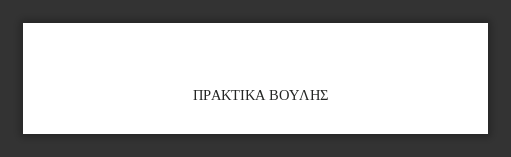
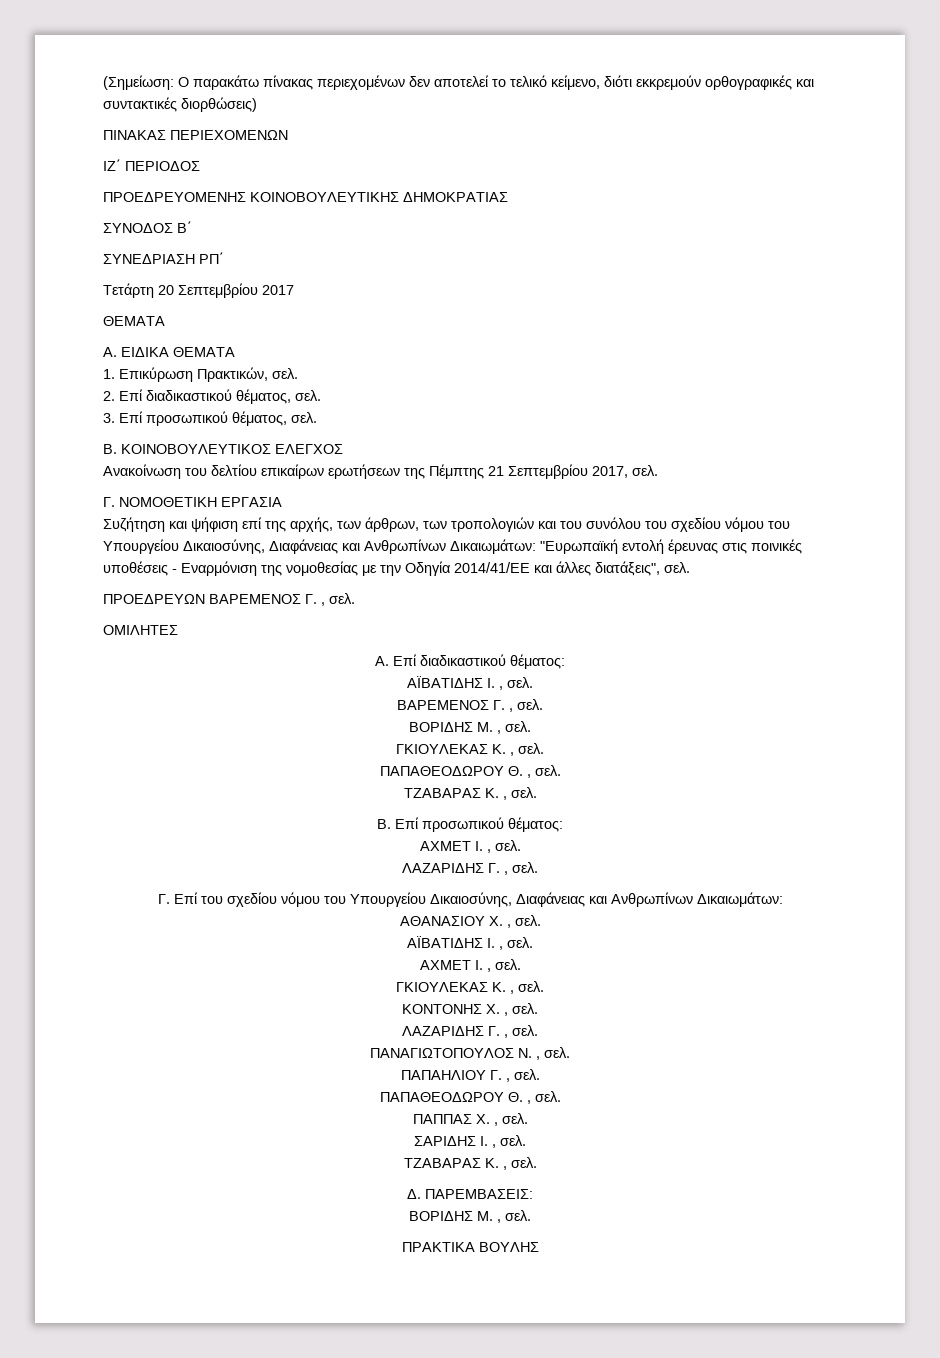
+ (Σημείωση: Ο παρακάτω πίνακας περιεχομένων δεν αποτελεί το τελικό κείμενο, διότι εκκρεμούν ορθογραφικές και συντακτικές διορθώσεις)
+ ΠΙΝΑΚΑΣ ΠΕΡΙΕΧΟΜΕΝΩΝ
+ ΙΖ΄ ΠΕΡΙΟΔΟΣ
+ ΠΡΟΕΔΡΕΥΟΜΕΝΗΣ ΚΟΙΝΟΒΟΥΛΕΥΤΙΚΗΣ ΔΗΜΟΚΡΑΤΙΑΣ
+ ΣΥΝΟΔΟΣ Β΄
+ ΣΥΝΕΔΡΙΑΣΗ ΡΠ΄
+ Τετάρτη 20 Σεπτεμβρίου 2017
+ ΘΕΜΑΤΑ
+ Α. ΕΙΔΙΚΑ ΘΕΜΑΤΑ
+ 1. Επικύρωση Πρακτικών, σελ.
+ 2. Επί διαδικαστικού θέματος, σελ.
+ 3. Επί προσωπικού θέματος, σελ.
+ Β. ΚΟΙΝΟΒΟΥΛΕΥΤΙΚΟΣ ΕΛΕΓΧΟΣ
+ Ανακοίνωση του δελτίου επικαίρων ερωτήσεων της Πέμπτης 21 Σεπτεμβρίου 2017, σελ.
+ Γ. ΝΟΜΟΘΕΤΙΚΗ ΕΡΓΑΣΙΑ
+ Συζήτηση και ψήφιση επί της αρχής, των άρθρων, των τροπολογιών και του συνόλου του σχεδίου νόμου του Υπουργείου Δικαιοσύνης, Διαφάνειας και Ανθρωπίνων Δικαιωμάτων: "Ευρωπαϊκή εντολή έρευνας στις ποινικές υποθέσεις - Εναρμόνιση της νομοθεσίας με την Οδηγία 2014/41/ΕΕ και άλλες διατάξεις", σελ.
+ ΠΡΟΕΔΡΕΥΩΝ ΒΑΡΕΜΕΝΟΣ Γ. , σελ.
+ ΟΜΙΛΗΤΕΣ
+ Α. Επί διαδικαστικού θέματος:
+ ΑΪΒΑΤΙΔΗΣ Ι. , σελ.
+ ΒΑΡΕΜΕΝΟΣ Γ. , σελ.
+ ΒΟΡΙΔΗΣ Μ. , σελ.
+ ΓΚΙΟΥΛΕΚΑΣ Κ. , σελ.
+ ΠΑΠΑΘΕΟΔΩΡΟΥ Θ. , σελ.
+ ΤΖΑΒΑΡΑΣ Κ. , σελ.
+ Β. Επί προσωπικού θέματος:
+ ΑΧΜΕΤ Ι. , σελ.
+ ΛΑΖΑΡΙΔΗΣ Γ. , σελ.
+ Γ. Επί του σχεδίου νόμου του Υπουργείου Δικαιοσύνης, Διαφάνειας και Ανθρωπίνων Δικαιωμάτων:
+ ΑΘΑΝΑΣΙΟΥ Χ. , σελ.
+ ΑΪΒΑΤΙΔΗΣ Ι. , σελ.
+ ΑΧΜΕΤ Ι. , σελ.
+ ΓΚΙΟΥΛΕΚΑΣ Κ. , σελ.
+ ΚΟΝΤΟΝΗΣ Χ. , σελ.
+ ΛΑΖΑΡΙΔΗΣ Γ. , σελ.
+ ΠΑΝΑΓΙΩΤΟΠΟΥΛΟΣ Ν. , σελ.
+ ΠΑΠΑΗΛΙΟΥ Γ. , σελ.
+ ΠΑΠΑΘΕΟΔΩΡΟΥ Θ. , σελ.
+ ΠΑΠΠΑΣ Χ. , σελ.
+ ΣΑΡΙΔΗΣ Ι. , σελ.
+ ΤΖΑΒΑΡΑΣ Κ. , σελ.
+ Δ. ΠΑΡΕΜΒΑΣΕΙΣ:
+ ΒΟΡΙΔΗΣ Μ. , σελ.

